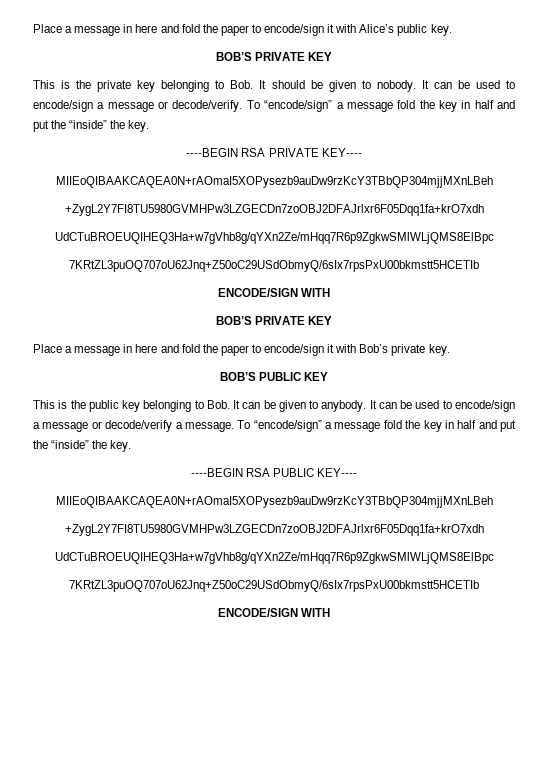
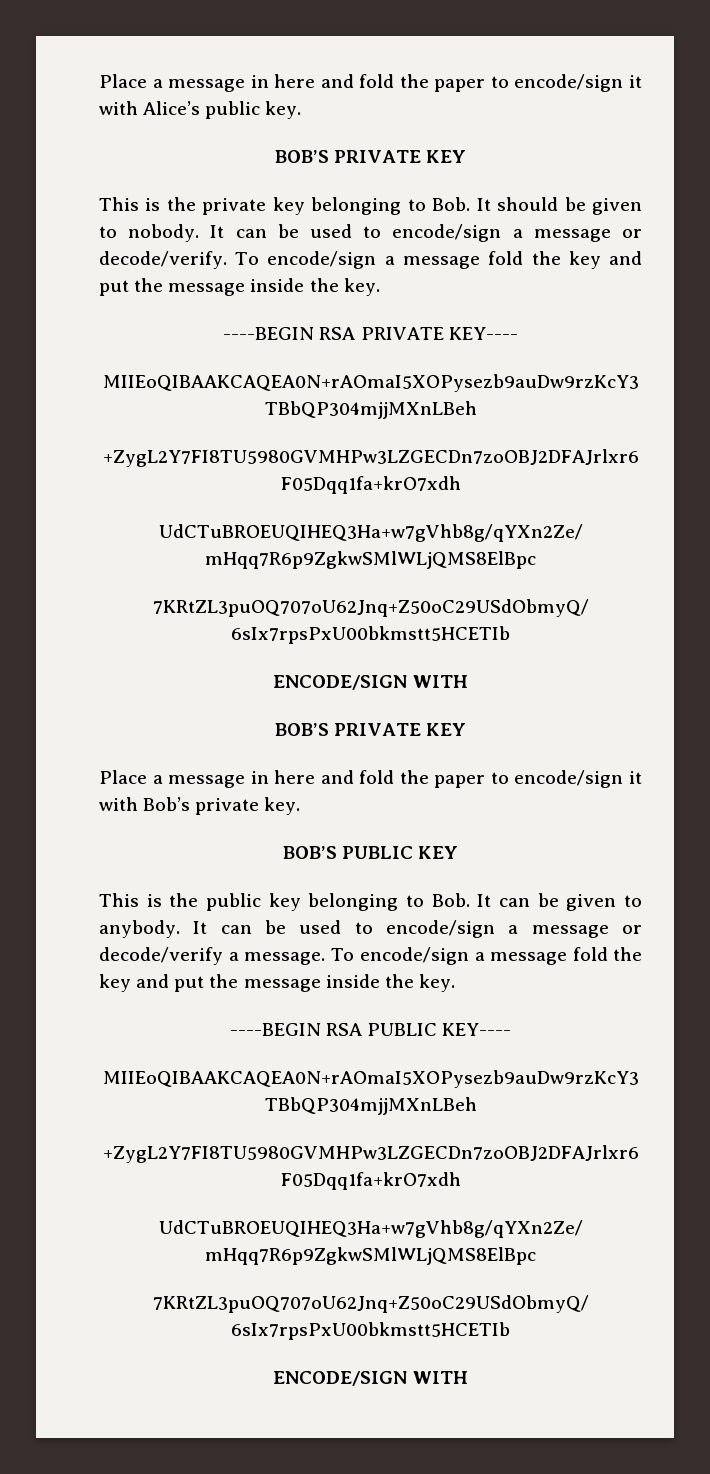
- It can be used to encode/sign a message or decode/verify. To “encode/sign” a message fold the key in half and put the “inside” the key.
+ It can be used to encode/sign a message or decode/verify. To encode/sign a message fold the key and put the message inside the key.
- It can be used to encode/sign a message or decode/verify a message. To “encode/sign” a message fold the key in half and put the “inside” the key.
+ It can be used to encode/sign a message or decode/verify a message. To encode/sign a message fold the key and put the message inside the key.

